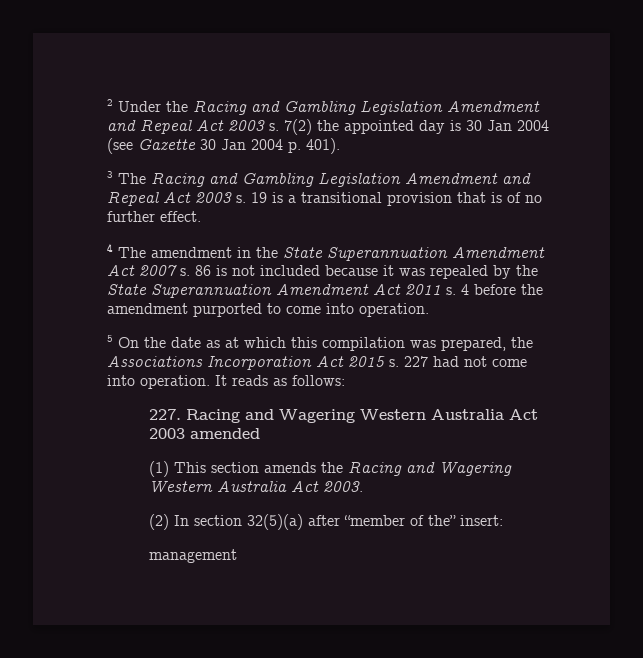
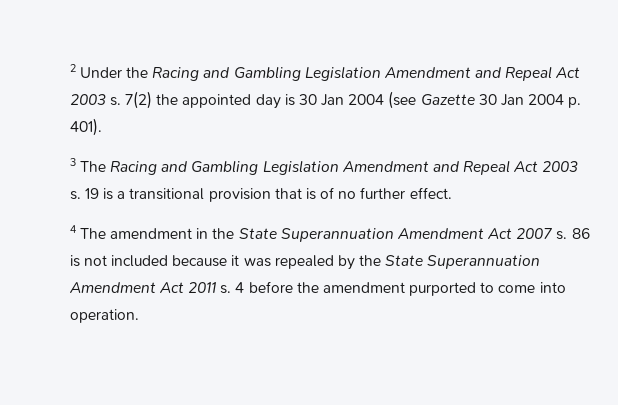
- 5 On the date as at which this compilation was prepared, the Associations Incorporation Act 2015 s. 227 had not come into operation. It reads as follows:
- 227. Racing and Wagering Western Australia Act 2003 amended
- (1) This section amends the Racing and Wagering Western Australia Act 2003.
- (2) In section 32(5)(a) after “member of the” insert:
- management

